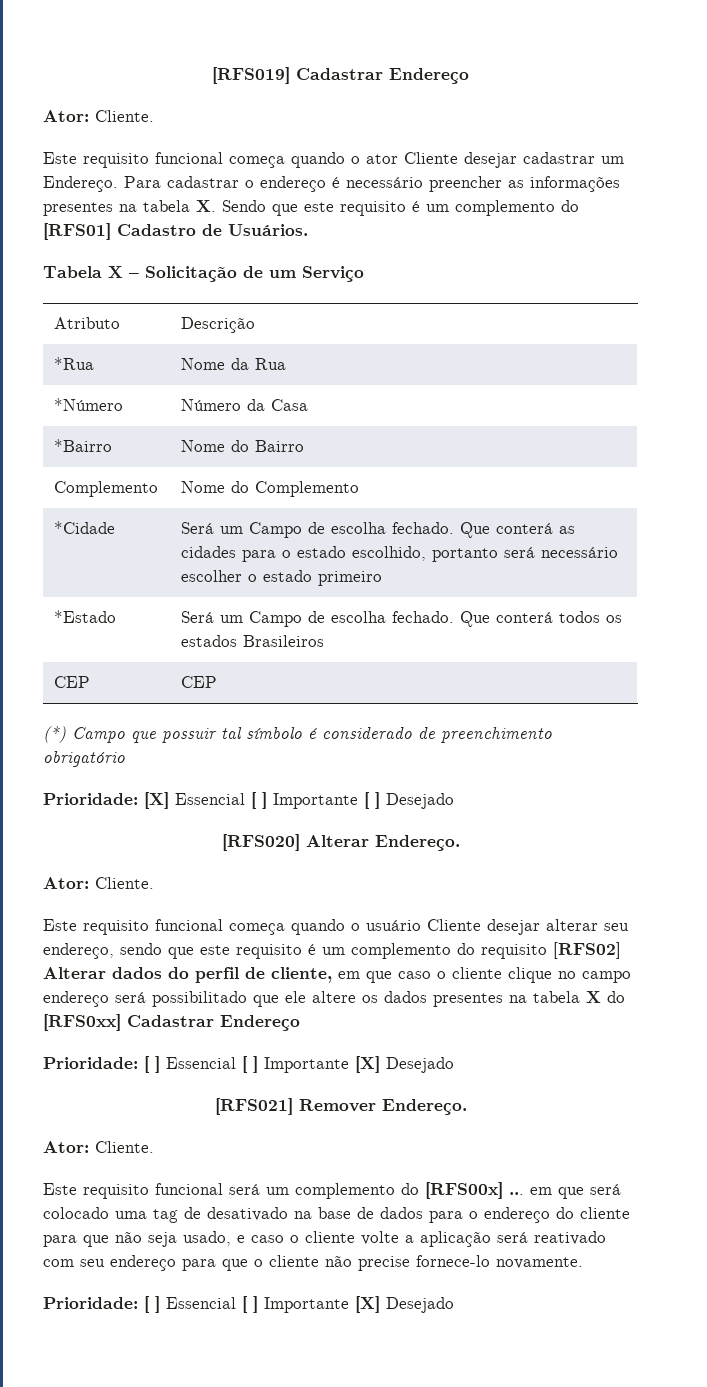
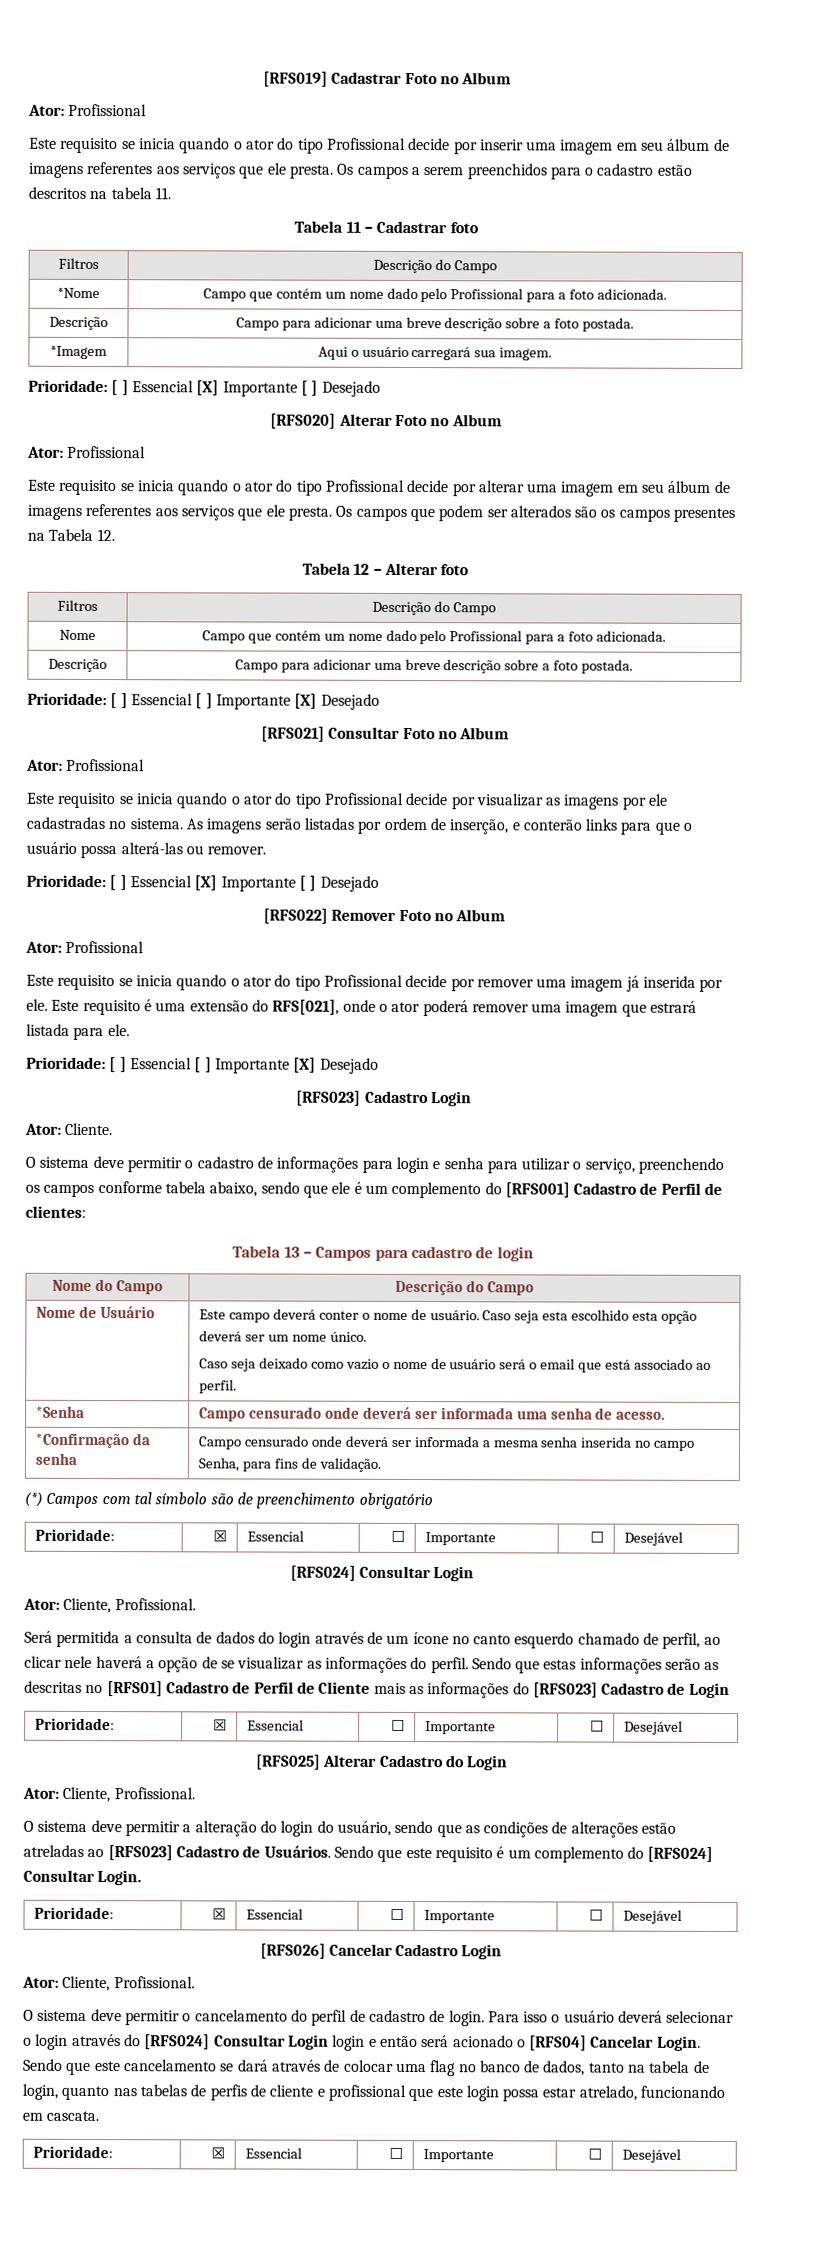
- [RFS019] Cadastrar Endereço
- Ator: Cliente.
- Este requisito funcional começa quando o ator Cliente desejar cadastrar um Endereço. Para cadastrar o endereço é necessário preencher as informações presentes na tabela X. Sendo que este requisito é um complemento do [RFS01] Cadastro de Usuários.
- Tabela X – Solicitação de um Serviço
- Atributo | Descrição
- *Rua | Nome da Rua
- *Número | Número da Casa
- *Bairro | Nome do Bairro
- Complemento | Nome do Complemento
- *Cidade | Será um Campo de escolha fechado. Que conterá as cidades para o estado escolhido, portanto será necessário escolher o estado primeiro
- *Estado | Será um Campo de escolha fechado. Que conterá todos os estados Brasileiros
- CEP | CEP
- (*) Campo que possuir tal símbolo é considerado de preenchimento obrigatório
- Prioridade: [X] Essencial [ ] Importante [ ] Desejado
+ [RFS019] Cadastrar Foto no Album
+ Ator: Profissional
+ Este requisito se inicia quando o ator do tipo Profissional decide por inserir uma imagem em seu álbum de imagens referentes aos serviços que ele presta. Os campos a serem preenchidos para o cadastro estão descritos na tabela 11.
+ Tabela 11 – Cadastrar foto
+ Filtros | Descrição do Campo
+ *Nome | Campo que contém um nome dado pelo Profissional para a foto adicionada.
+ Descrição | Campo para adicionar uma breve descrição sobre a foto postada.
+ *Imagem | Aqui o usuário carregará sua imagem.
+ Prioridade: [ ] Essencial [X] Importante [ ] Desejado
- [RFS020] Alterar Endereço.
- Ator: Cliente.
- Este requisito funcional começa quando o usuário Cliente desejar alterar seu endereço, sendo que este requisito é um complemento do requisito [RFS02] Alterar dados do perfil de cliente, em que caso o cliente clique no campo endereço será possibilitado que ele altere os dados presentes na tabela X do [RFS0xx] Cadastrar Endereço
+ [RFS020] Alterar Foto no Album
+ Ator: Profissional
+ Este requisito se inicia quando o ator do tipo Profissional decide por alterar uma imagem em seu álbum de imagens referentes aos serviços que ele presta. Os campos que podem ser alterados são os campos presentes na Tabela 12.
+ Tabela 12 – Alterar foto
+ Filtros | Descrição do Campo
+ Nome | Campo que contém um nome dado pelo Profissional para a foto adicionada.
+ Descrição | Campo para adicionar uma breve descrição sobre a foto postada.
- [RFS021] Remover Endereço.
+ [RFS021] Consultar Foto no Album
+ Ator: Profissional
+ Este requisito se inicia quando o ator do tipo Profissional decide por visualizar as imagens por ele cadastradas no sistema. As imagens serão listadas por ordem de inserção, e conterão links para que o usuário possa alterá-las ou remover.
+ Prioridade: [ ] Essencial [X] Importante [ ] Desejado
+ [RFS022] Remover Foto no Album
+ Ator: Profissional
+ Este requisito se inicia quando o ator do tipo Profissional decide por remover uma imagem já inserida por ele. Este requisito é uma extensão do RFS[021], onde o ator poderá remover uma imagem que estrará listada para ele.
+ Prioridade: [ ] Essencial [ ] Importante [X] Desejado
+ [RFS023] Cadastro Login
  Ator: Cliente.
- Este requisito funcional será um complemento do [RFS00x] ... em que será colocado uma tag de desativado na base de dados para o endereço do cliente para que não seja usado, e caso o cliente volte a aplicação será reativado com seu endereço para que o cliente não precise fornece-lo novamente.
- Prioridade: [ ] Essencial [ ] Importante [X] Desejado
+ O sistema deve permitir o cadastro de informações para login e senha para utilizar o serviço, preenchendo os campos conforme tabela abaixo, sendo que ele é um complemento do [RFS001] Cadastro de Perfil de clientes:
+ Tabela 13 – Campos para cadastro de login
+ Nome do Campo | Descrição do Campo
+ Nome de Usuário | Este campo deverá conter o nome de usuário. Caso seja esta escolhido esta opção deverá ser um nome único.
+ Caso seja deixado como vazio o nome de usuário será o email que está associado ao perfil.
+ *Senha | Campo censurado onde deverá ser informada uma senha de acesso.
+ *Confirmação da senha | Campo censurado onde deverá ser informada a mesma senha inserida no campo Senha, para fins de validação.
+ (*) Campos com tal símbolo são de preenchimento obrigatório
+ Prioridade: | ☒ | Essencial | ☐ | Importante | ☐ | Desejável
+ [RFS024] Consultar Login
+ Ator: Cliente, Profissional.
+ Será permitida a consulta de dados do login através de um ícone no canto esquerdo chamado de perfil, ao clicar nele haverá a opção de se visualizar as informações do perfil. Sendo que estas informações serão as descritas no [RFS01] Cadastro de Perfil de Cliente mais as informações do [RFS023] Cadastro de Login
+ Prioridade: | ☒ | Essencial | ☐ | Importante | ☐ | Desejável
+ [RFS025] Alterar Cadastro do Login
+ Ator: Cliente, Profissional.
+ O sistema deve permitir a alteração do login do usuário, sendo que as condições de alterações estão atreladas ao [RFS023] Cadastro de Usuários. Sendo que este requisito é um complemento do [RFS024] Consultar Login.
+ Prioridade: | ☒ | Essencial | ☐ | Importante | ☐ | Desejável
+ [RFS026] Cancelar Cadastro Login
+ Ator: Cliente, Profissional.
+ O sistema deve permitir o cancelamento do perfil de cadastro de login. Para isso o usuário deverá selecionar o login através do [RFS024] Consultar Login login e então será acionado o [RFS04] Cancelar Login. Sendo que este cancelamento se dará através de colocar uma flag no banco de dados, tanto na tabela de login, quanto nas tabelas de perfis de cliente e profissional que este login possa estar atrelado, funcionando em cascata.
+ Prioridade: | ☒ | Essencial | ☐ | Importante | ☐ | Desejável

